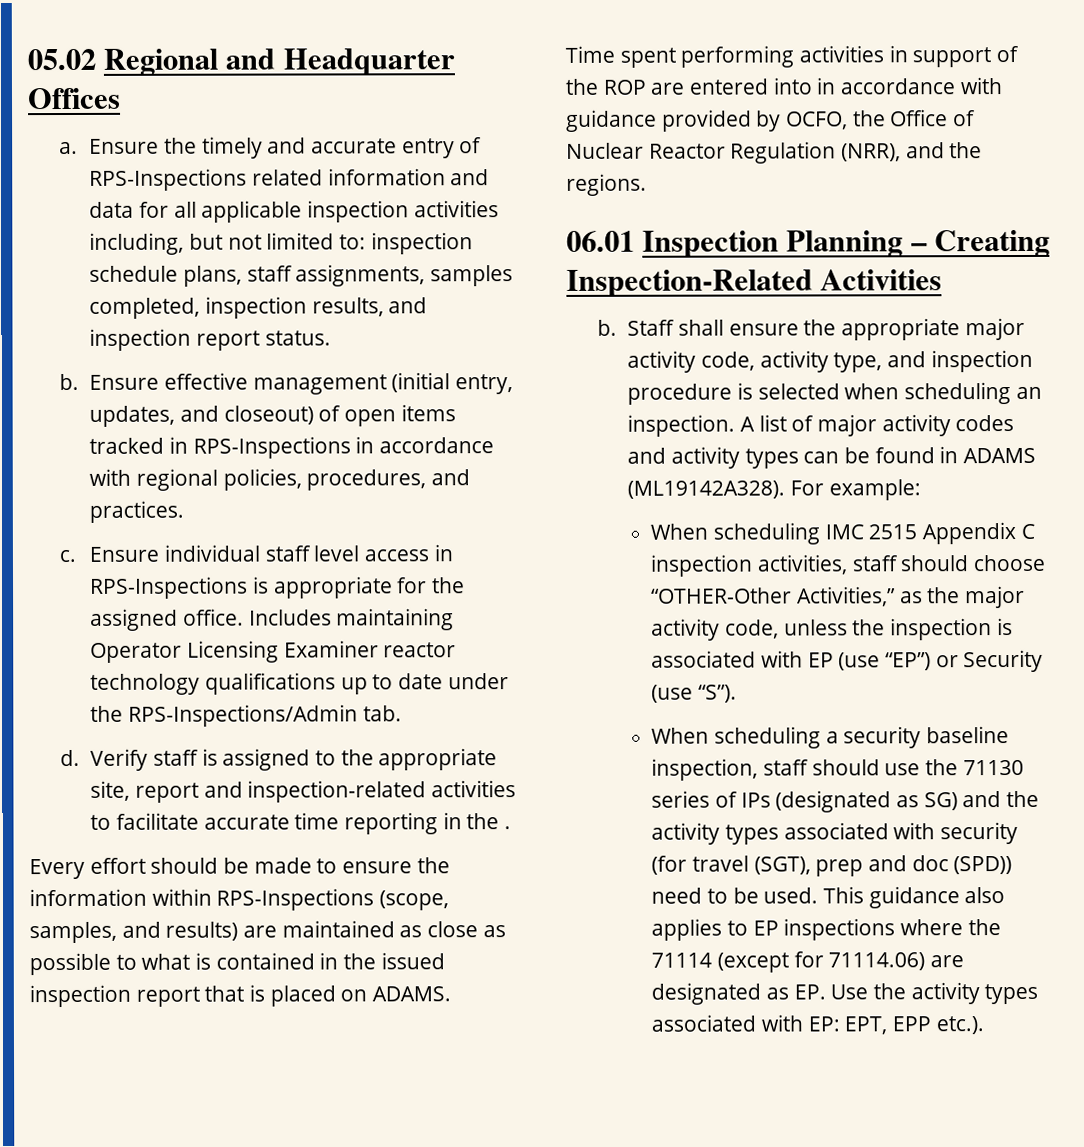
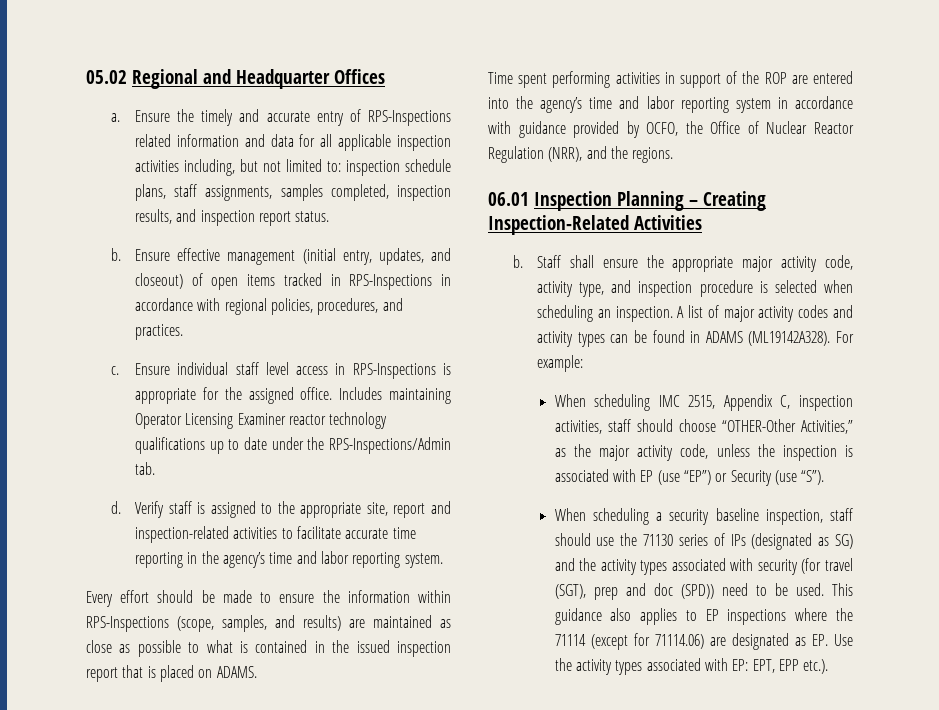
- Verify staff is assigned to the appropriate site, report and inspection-related activities to facilitate accurate time reporting in the .
+ Verify staff is assigned to the appropriate site, report and inspection-related activities to facilitate accurate time reporting in the agency’s time and labor reporting system.
- Time spent performing activities in support of the ROP are entered into in accordance with guidance provided by OCFO, the Office of Nuclear Reactor Regulation (NRR), and the regions.
+ Time spent performing activities in support of the ROP are entered into the agency’s time and labor reporting system in accordance with guidance provided by OCFO, the Office of Nuclear Reactor Regulation (NRR), and the regions.
- When scheduling IMC 2515 Appendix C inspection activities, staff should choose “OTHER-Other Activities,” as the major activity code, unless the inspection is associated with EP (use “EP”) or Security (use “S”).
+ When scheduling IMC 2515, Appendix C, inspection activities, staff should choose “OTHER-Other Activities,” as the major activity code, unless the inspection is associated with EP (use “EP”) or Security (use “S”).

